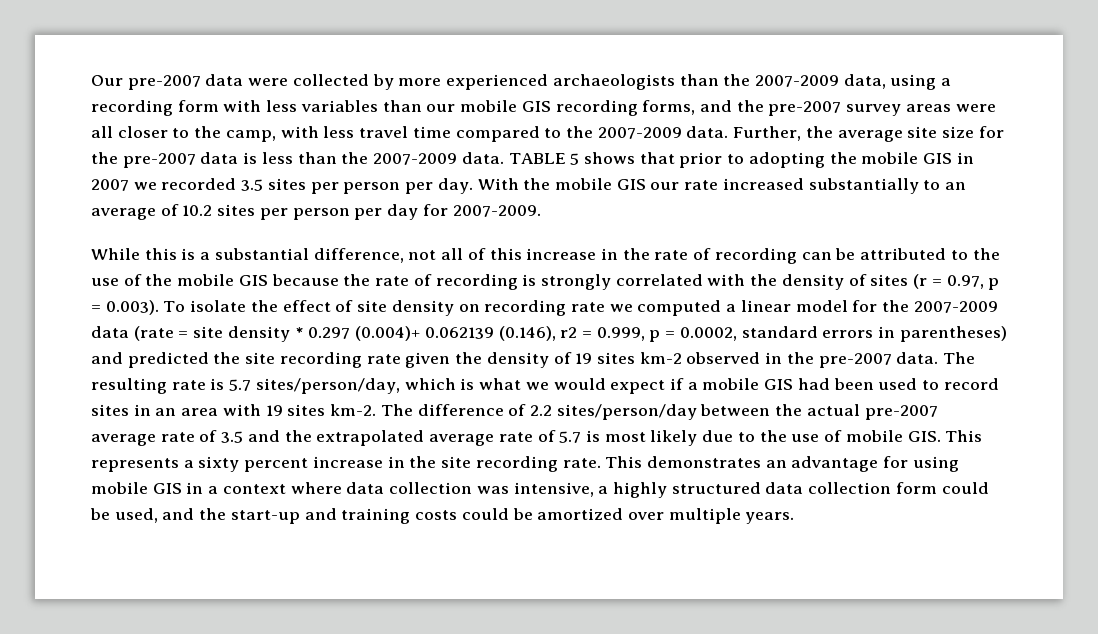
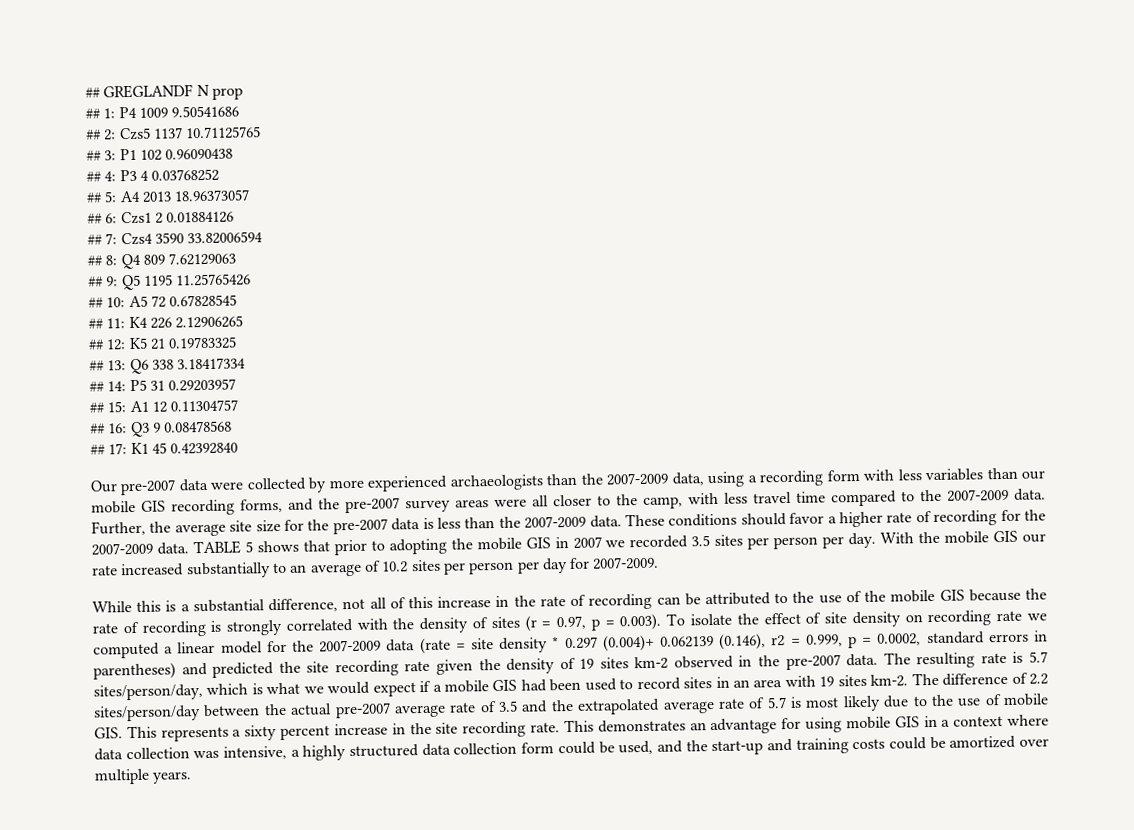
+ ## GREGLANDF N prop
+ ## 1: P4 1009 9.50541686
+ ## 2: Czs5 1137 10.71125765
+ ## 3: P1 102 0.96090438
+ ## 4: P3 4 0.03768252
+ ## 5: A4 2013 18.96373057
+ ## 6: Czs1 2 0.01884126
+ ## 7: Czs4 3590 33.82006594
+ ## 8: Q4 809 7.62129063
+ ## 9: Q5 1195 11.25765426
+ ## 10: A5 72 0.67828545
+ ## 11: K4 226 2.12906265
+ ## 12: K5 21 0.19783325
+ ## 13: Q6 338 3.18417334
+ ## 14: P5 31 0.29203957
+ ## 15: A1 12 0.11304757
+ ## 16: Q3 9 0.08478568
+ ## 17: K1 45 0.42392840
+ These conditions should favor a higher rate of recording for the 2007-2009 data.

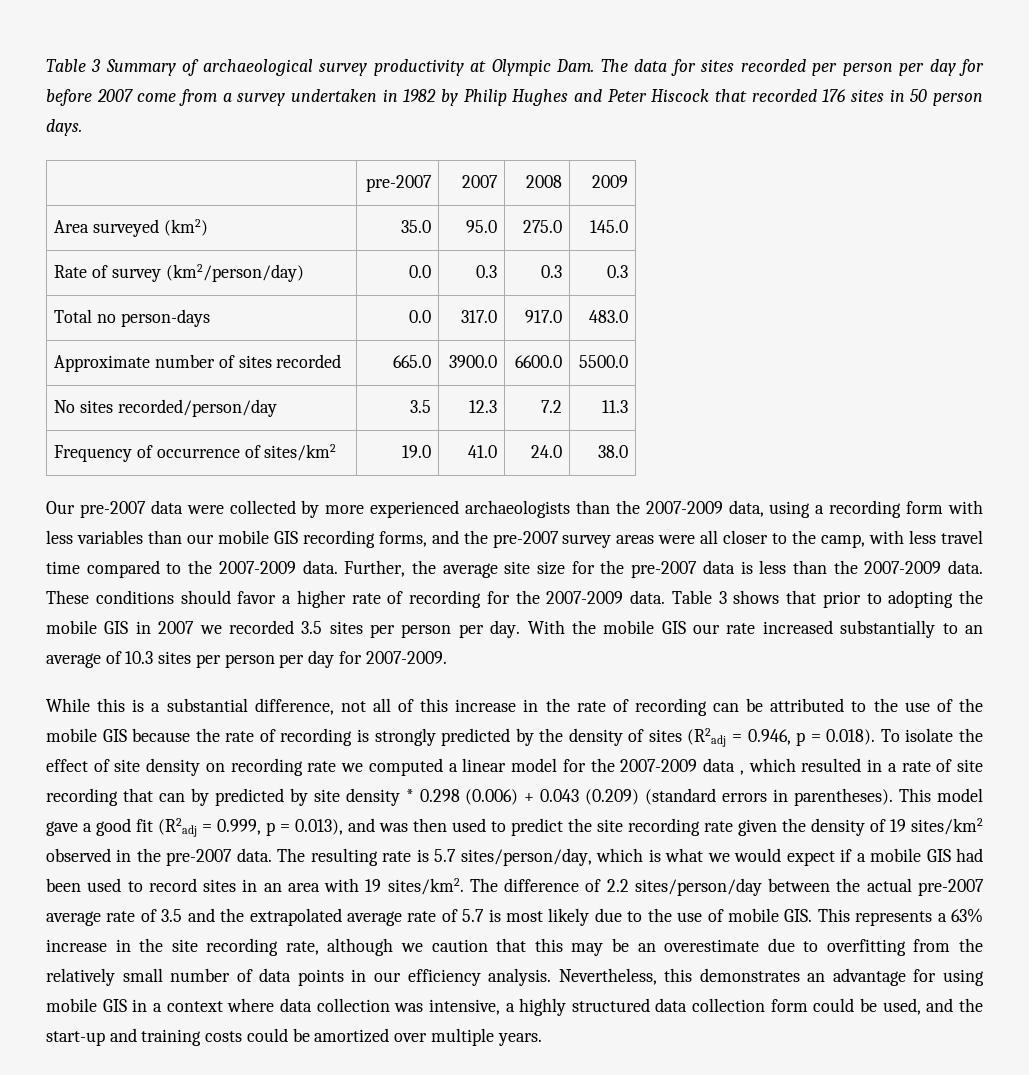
- ## GREGLANDF N prop
- ## 1: P4 1009 9.50541686
- ## 2: Czs5 1137 10.71125765
- ## 3: P1 102 0.96090438
- ## 4: P3 4 0.03768252
- ## 5: A4 2013 18.96373057
- ## 6: Czs1 2 0.01884126
- ## 7: Czs4 3590 33.82006594
- ## 8: Q4 809 7.62129063
- ## 9: Q5 1195 11.25765426
- ## 10: A5 72 0.67828545
- ## 11: K4 226 2.12906265
- ## 12: K5 21 0.19783325
- ## 13: Q6 338 3.18417334
- ## 14: P5 31 0.29203957
- ## 15: A1 12 0.11304757
- ## 16: Q3 9 0.08478568
- ## 17: K1 45 0.42392840
+ Table 3 Summary of archaeological survey productivity at Olympic Dam. The data for sites recorded per person per day for before 2007 come from a survey undertaken in 1982 by Philip Hughes and Peter Hiscock that recorded 176 sites in 50 person days.
+ | pre-2007 | 2007 | 2008 | 2009
+ Area surveyed (km2) | 35.0 | 95.0 | 275.0 | 145.0
+ Rate of survey (km2/person/day) | 0.0 | 0.3 | 0.3 | 0.3
+ Total no person-days | 0.0 | 317.0 | 917.0 | 483.0
+ Approximate number of sites recorded | 665.0 | 3900.0 | 6600.0 | 5500.0
+ No sites recorded/person/day | 3.5 | 12.3 | 7.2 | 11.3
+ Frequency of occurrence of sites/km2 | 19.0 | 41.0 | 24.0 | 38.0
- TABLE 5 shows that prior to adopting the mobile GIS in 2007 we recorded 3.5 sites per person per day.
+ Table 3 shows that prior to adopting the mobile GIS in 2007 we recorded 3.5 sites per person per day.
- With the mobile GIS our rate increased substantially to an average of 10.2 sites per person per day for 2007-2009.
+ With the mobile GIS our rate increased substantially to an average of 10.3 sites per person per day for 2007-2009.
- While this is a substantial difference, not all of this increase in the rate of recording can be attributed to the use of the mobile GIS because the rate of recording is strongly correlated with the density of sites (r = 0.97, p = 0.003). To isolate the effect of site density on recording rate we computed a linear model for the 2007-2009 data (rate = site density * 0.297 (0.004)+ 0.062139 (0.146), r2 = 0.999, p = 0.0002, standard errors in parentheses) and predicted the site recording rate given the density of 19 sites km-2 observed in the pre-2007 data.
+ While this is a substantial difference, not all of this increase in the rate of recording can be attributed to the use of the mobile GIS because the rate of recording is strongly predicted by the density of sites (R2adj = 0.946, p = 0.018). To isolate the effect of site density on recording rate we computed a linear model for the 2007-2009 data , which resulted in a rate of site recording that can by predicted by site density * 0.298 (0.006) + 0.043 (0.209) (standard errors in parentheses). This model gave a good fit (R2adj = 0.999, p = 0.013), and was then used to predict the site recording rate given the density of 19 sites/km2 observed in the pre-2007 data.
- The resulting rate is 5.7 sites/person/day, which is what we would expect if a mobile GIS had been used to record sites in an area with 19 sites km-2.
+ The resulting rate is 5.7 sites/person/day, which is what we would expect if a mobile GIS had been used to record sites in an area with 19 sites/km2.
- The difference of 2.2 sites/person/day between the actual pre-2007 average rate of 3.5 and the extrapolated average rate of 5.7 is most likely due to the use of mobile GIS. This represents a sixty percent increase in the site recording rate. This demonstrates an advantage for using mobile GIS in a context where data collection was intensive, a highly structured data collection form could be used, and the start-up and training costs could be amortized over multiple years.
+ The difference of 2.2 sites/person/day between the actual pre-2007 average rate of 3.5 and the extrapolated average rate of 5.7 is most likely due to the use of mobile GIS. This represents a 63% increase in the site recording rate, although we caution that this may be an overestimate due to overfitting from the relatively small number of data points in our efficiency analysis. Nevertheless, this demonstrates an advantage for using mobile GIS in a context where data collection was intensive, a highly structured data collection form could be used, and the start-up and training costs could be amortized over multiple years.

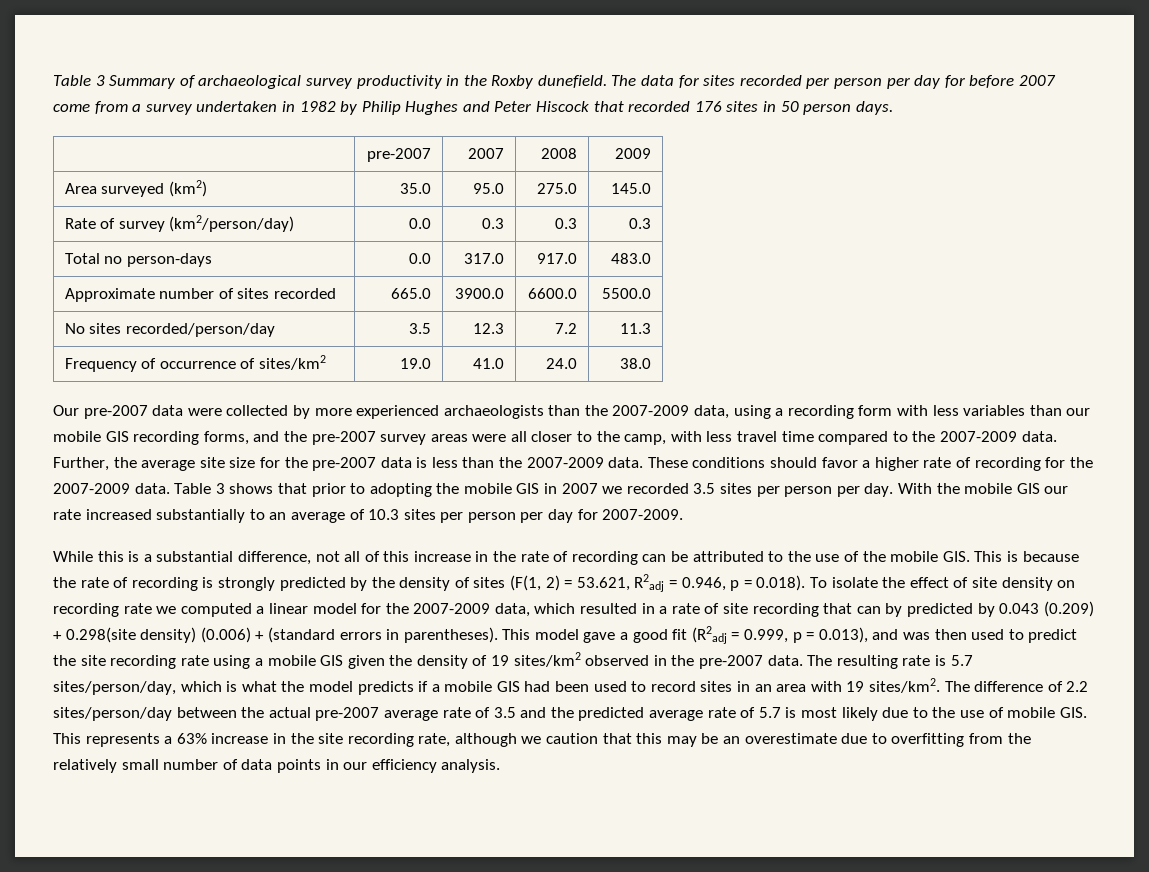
- Table 3 Summary of archaeological survey productivity at Olympic Dam. The data for sites recorded per person per day for before 2007 come from a survey undertaken in 1982 by Philip Hughes and Peter Hiscock that recorded 176 sites in 50 person days.
+ Table 3 Summary of archaeological survey productivity in the Roxby dunefield. The data for sites recorded per person per day for before 2007 come from a survey undertaken in 1982 by Philip Hughes and Peter Hiscock that recorded 176 sites in 50 person days.
- While this is a substantial difference, not all of this increase in the rate of recording can be attributed to the use of the mobile GIS because the rate of recording is strongly predicted by the density of sites (R2adj = 0.946, p = 0.018). To isolate the effect of site density on recording rate we computed a linear model for the 2007-2009 data , which resulted in a rate of site recording that can by predicted by site density * 0.298 (0.006) + 0.043 (0.209) (standard errors in parentheses).
+ While this is a substantial difference, not all of this increase in the rate of recording can be attributed to the use of the mobile GIS. This is because the rate of recording is strongly predicted by the density of sites (F(1, 2) = 53.621, R2adj = 0.946, p = 0.018). To isolate the effect of site density on recording rate we computed a linear model for the 2007-2009 data, which resulted in a rate of site recording that can by predicted by 0.043 (0.209) + 0.298(site density) (0.006) + (standard errors in parentheses).
- This model gave a good fit (R2adj = 0.999, p = 0.013), and was then used to predict the site recording rate given the density of 19 sites/km2 observed in the pre-2007 data.
+ This model gave a good fit (R2adj = 0.999, p = 0.013), and was then used to predict the site recording rate using a mobile GIS given the density of 19 sites/km2 observed in the pre-2007 data.
- The resulting rate is 5.7 sites/person/day, which is what we would expect if a mobile GIS had been used to record sites in an area with 19 sites/km2.
+ The resulting rate is 5.7 sites/person/day, which is what the model predicts if a mobile GIS had been used to record sites in an area with 19 sites/km2.
- The difference of 2.2 sites/person/day between the actual pre-2007 average rate of 3.5 and the extrapolated average rate of 5.7 is most likely due to the use of mobile GIS. This represents a 63% increase in the site recording rate, although we caution that this may be an overestimate due to overfitting from the relatively small number of data points in our efficiency analysis. Nevertheless, this demonstrates an advantage for using mobile GIS in a context where data collection was intensive, a highly structured data collection form could be used, and the start-up and training costs could be amortized over multiple years.
+ The difference of 2.2 sites/person/day between the actual pre-2007 average rate of 3.5 and the predicted average rate of 5.7 is most likely due to the use of mobile GIS. This represents a 63% increase in the site recording rate, although we caution that this may be an overestimate due to overfitting from the relatively small number of data points in our efficiency analysis.

